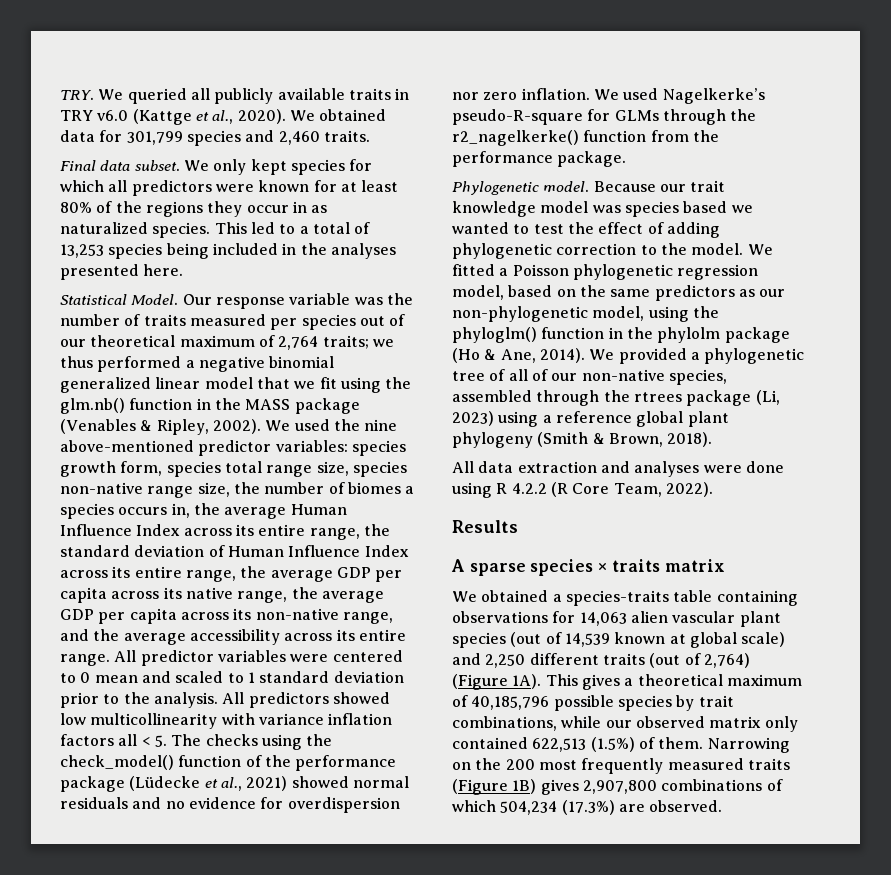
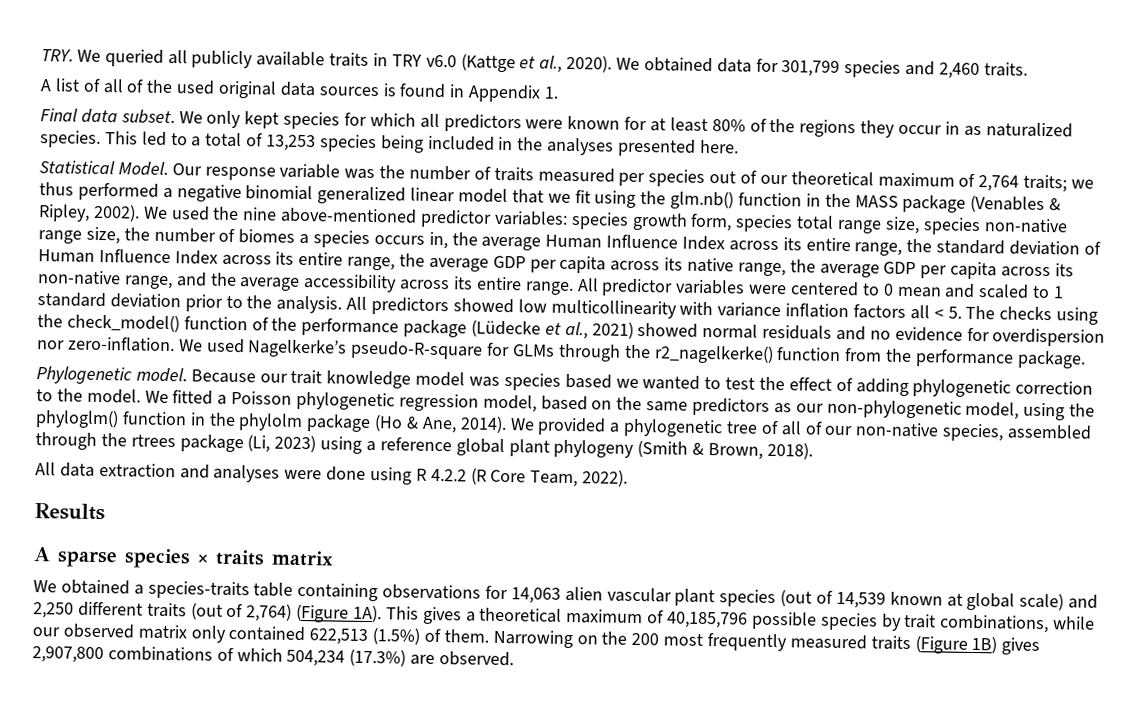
+ A list of all of the used original data sources is found in Appendix 1.
- All predictors showed low multicollinearity with variance inflation factors all < 5. The checks using the check_model() function of the performance package (Lüdecke et al., 2021) showed normal residuals and no evidence for overdispersion nor zero inflation.
+ All predictors showed low multicollinearity with variance inflation factors all < 5. The checks using the check_model() function of the performance package (Lüdecke et al., 2021) showed normal residuals and no evidence for overdispersion nor zero-inflation.

